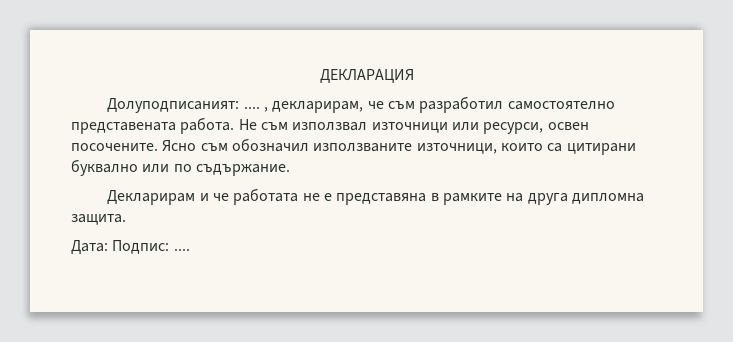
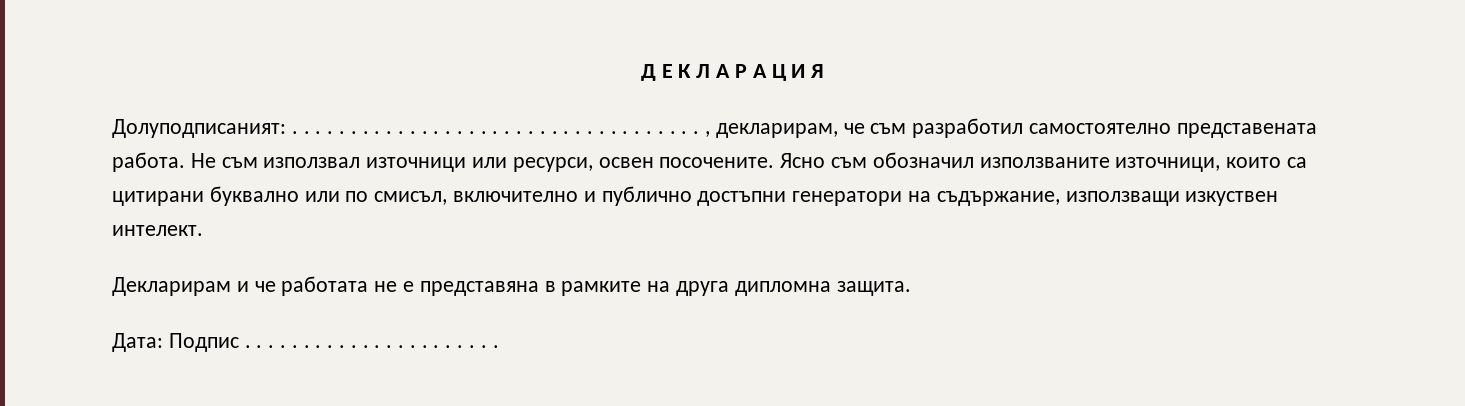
- ДЕКЛАРАЦИЯ
- Долуподписаният: .... , декларирам, че съм разработил самостоятелно представената работа.
+ Д Е К Л А Р А Ц И Я
+ Долуподписаният: . . . . . . . . . . . . . . . . . . . . . . . . . . . . . . . . . . . , декларирам, че съм разработил самостоятелно представената работа.
- Ясно съм обозначил използваните източници, които са цитирани буквално или по съдържание.
+ Ясно съм обозначил използваните източници, които са цитирани буквално или по смисъл, включително и публично достъпни генератори на съдържание, използващи изкуствен интелект.
- Дата: Подпис: ....
+ Дата: Подпис . . . . . . . . . . . . . . . . . . . . . .

